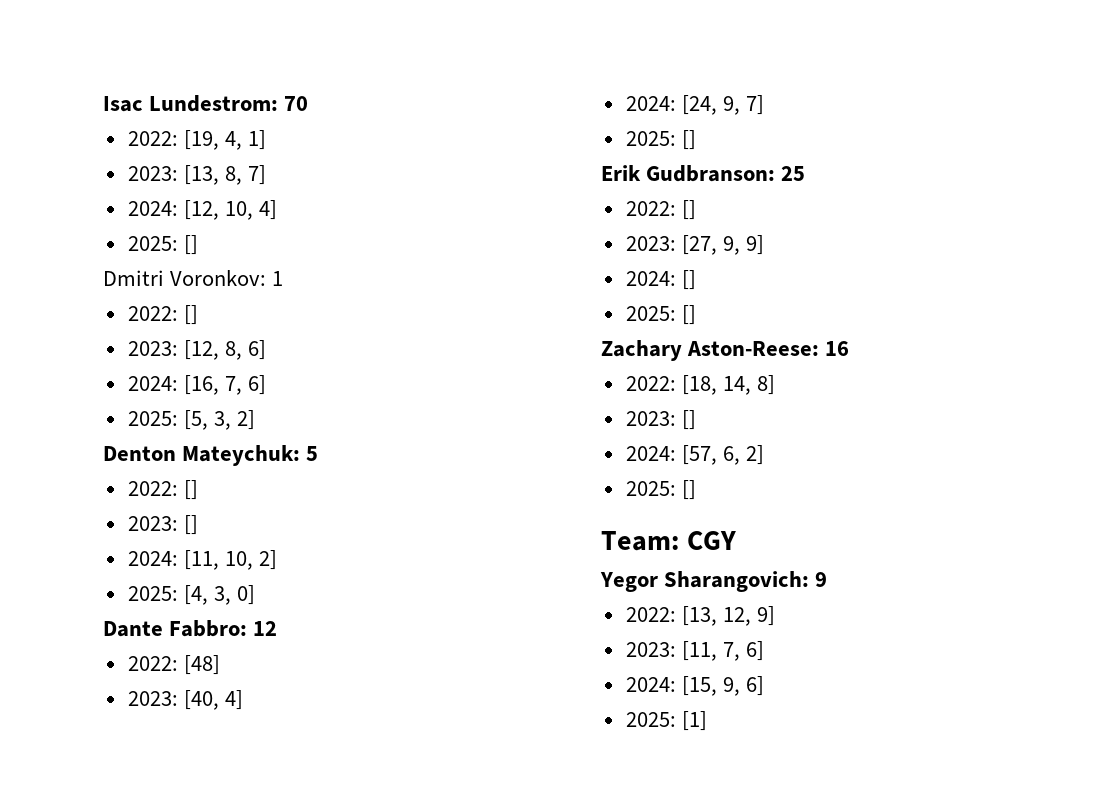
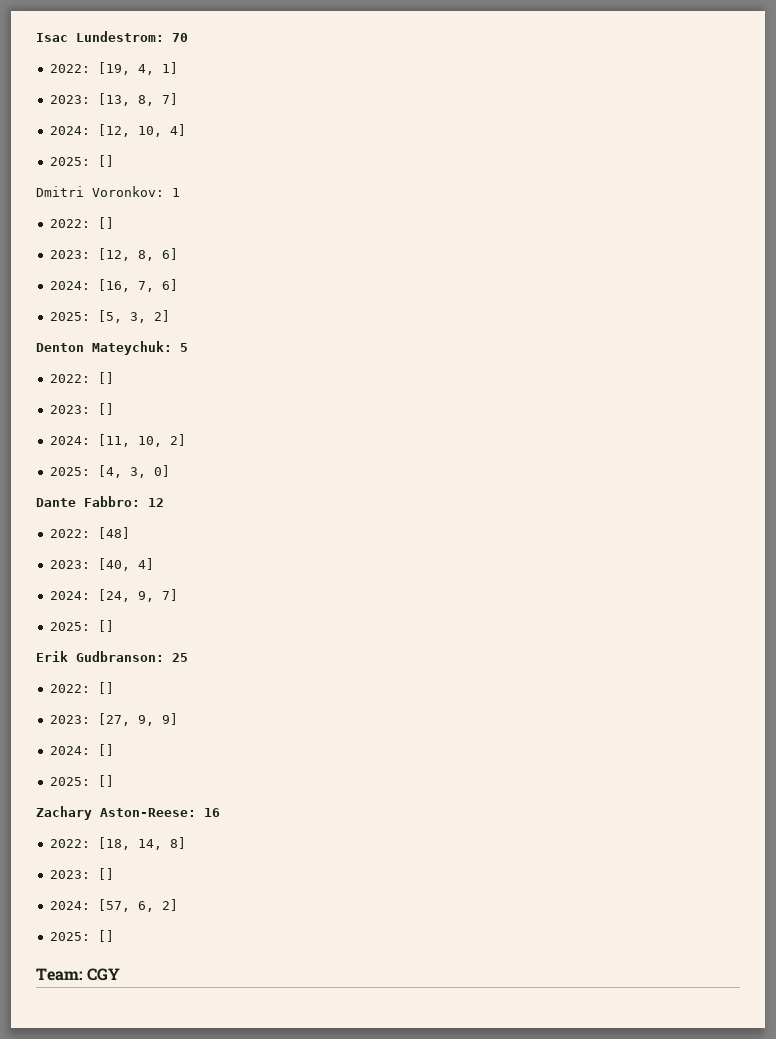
- Yegor Sharangovich: 9
- 2022: [13, 12, 9]
- 2023: [11, 7, 6]
- 2024: [15, 9, 6]
- 2025: [1]

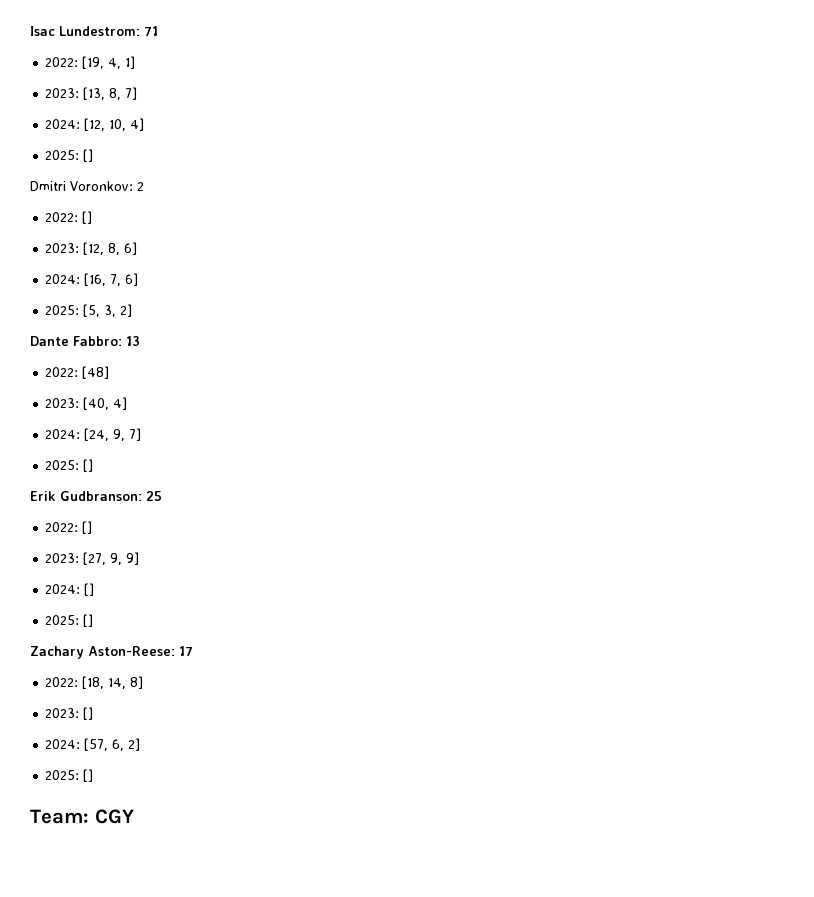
- Isac Lundestrom: 70
+ Isac Lundestrom: 71
- Dmitri Voronkov: 1
+ Dmitri Voronkov: 2
- Denton Mateychuk: 5
- 2022: []
- 2023: []
- 2024: [11, 10, 2]
- 2025: [4, 3, 0]
- Dante Fabbro: 12
+ Dante Fabbro: 13
- Zachary Aston-Reese: 16
+ Zachary Aston-Reese: 17

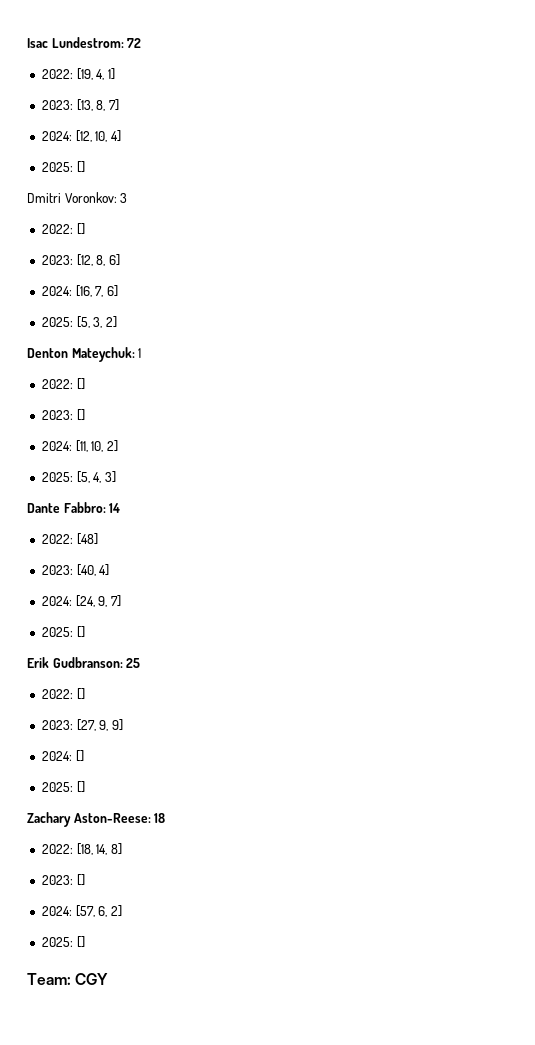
- Isac Lundestrom: 71
+ Isac Lundestrom: 72
- Dmitri Voronkov: 2
+ Dmitri Voronkov: 3
+ Denton Mateychuk: 1
+ 2022: []
+ 2023: []
+ 2024: [11, 10, 2]
+ 2025: [5, 4, 3]
- Dante Fabbro: 13
+ Dante Fabbro: 14
- Zachary Aston-Reese: 17
+ Zachary Aston-Reese: 18

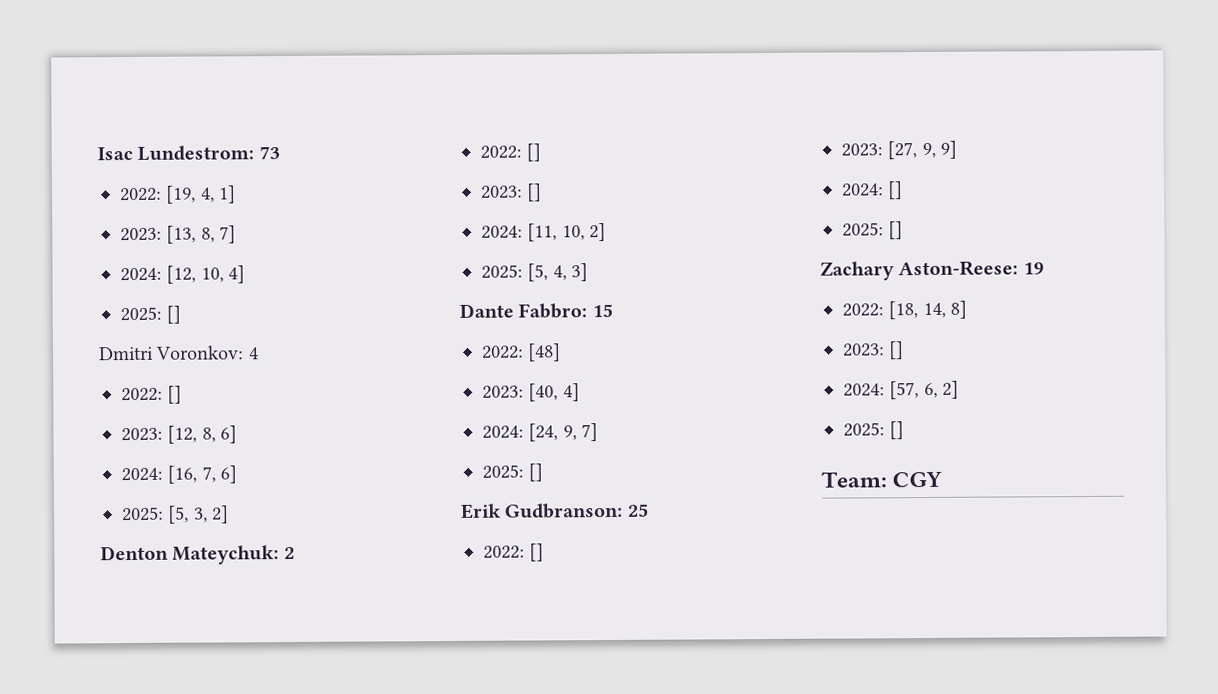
- Isac Lundestrom: 72
+ Isac Lundestrom: 73
- Dmitri Voronkov: 3
+ Dmitri Voronkov: 4
- Denton Mateychuk: 1
+ Denton Mateychuk: 2
- Dante Fabbro: 14
+ Dante Fabbro: 15
- Zachary Aston-Reese: 18
+ Zachary Aston-Reese: 19

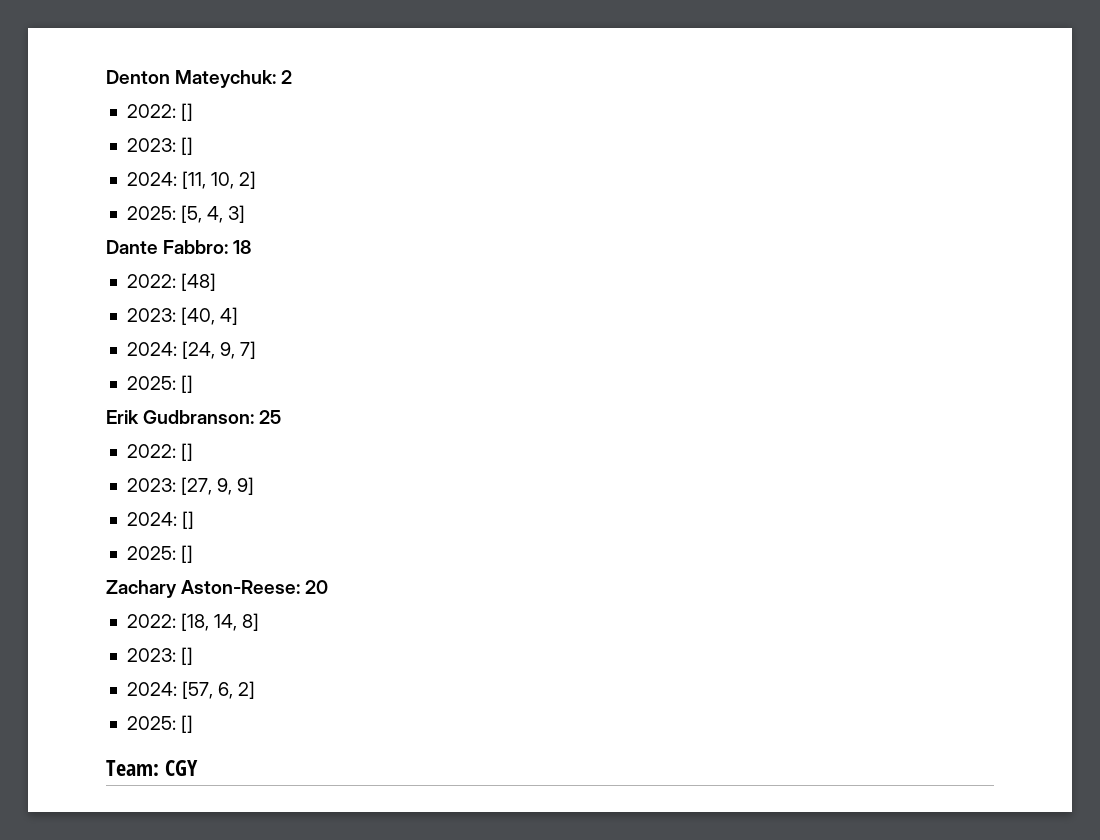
- Isac Lundestrom: 73
- 2022: [19, 4, 1]
- 2023: [13, 8, 7]
- 2024: [12, 10, 4]
- 2025: []
- Dmitri Voronkov: 4
- 2022: []
- 2023: [12, 8, 6]
- 2024: [16, 7, 6]
- 2025: [5, 3, 2]
- Dante Fabbro: 15
+ Dante Fabbro: 18
- Zachary Aston-Reese: 19
+ Zachary Aston-Reese: 20

